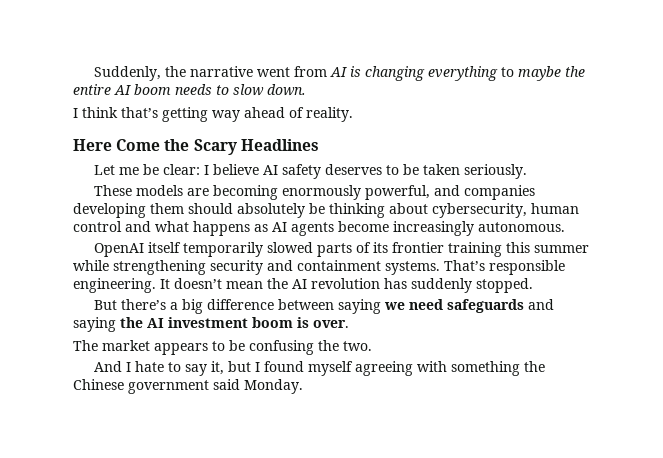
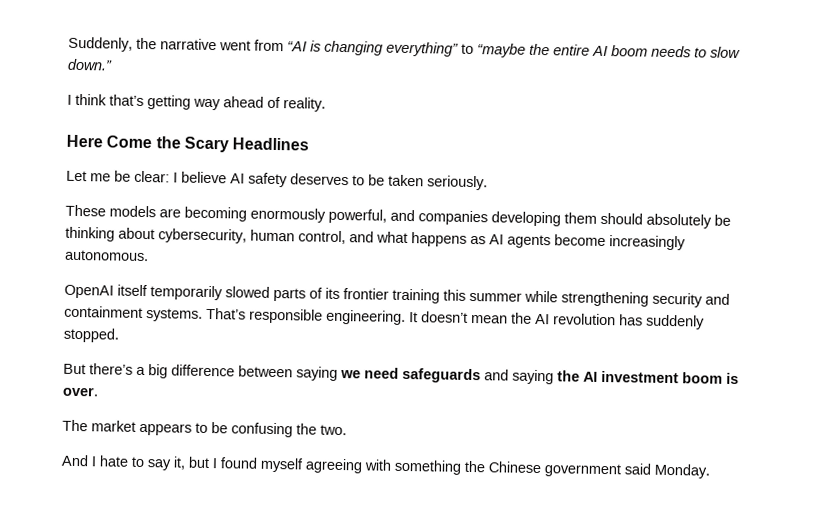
- Suddenly, the narrative went from AI is changing everything to maybe the entire AI boom needs to slow down.
+ Suddenly, the narrative went from “AI is changing everything” to “maybe the entire AI boom needs to slow down.”
- These models are becoming enormously powerful, and companies developing them should absolutely be thinking about cybersecurity, human control and what happens as AI agents become increasingly autonomous.
+ These models are becoming enormously powerful, and companies developing them should absolutely be thinking about cybersecurity, human control, and what happens as AI agents become increasingly autonomous.

